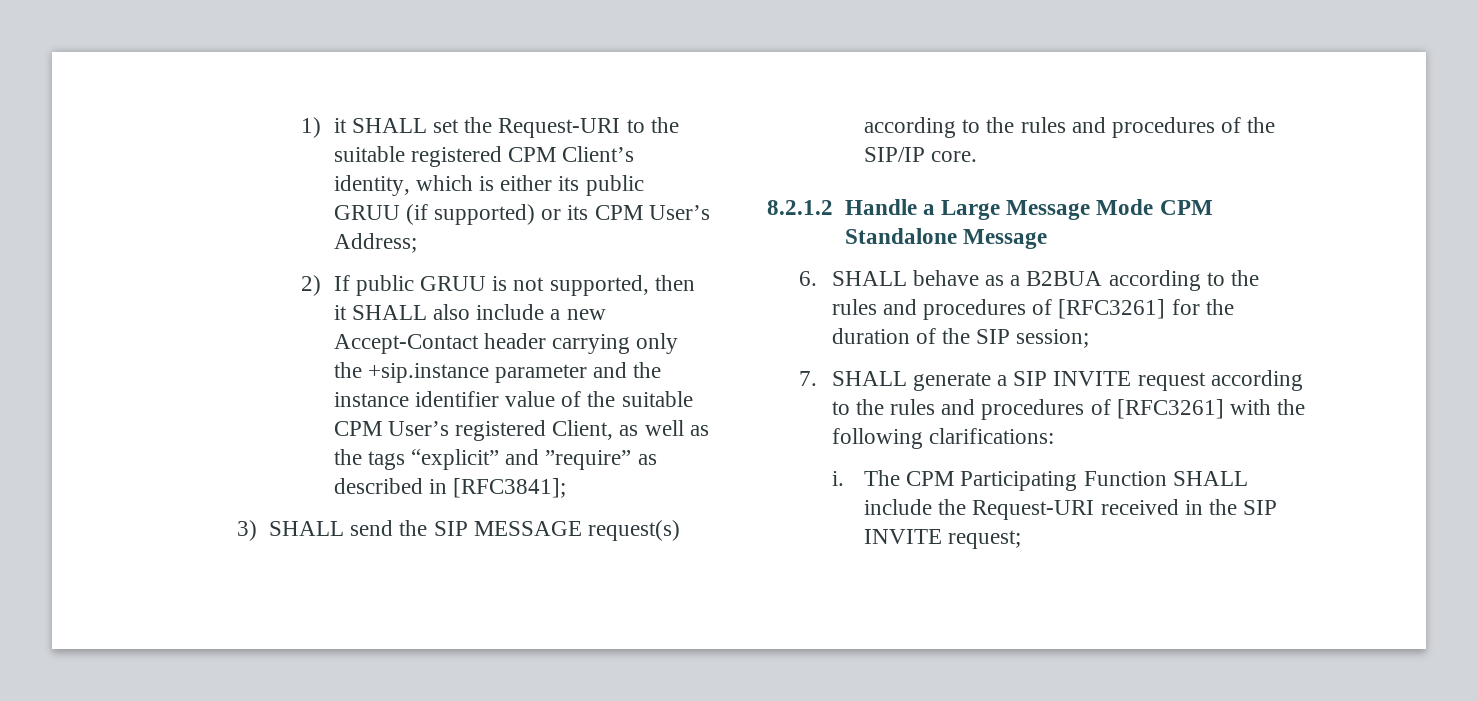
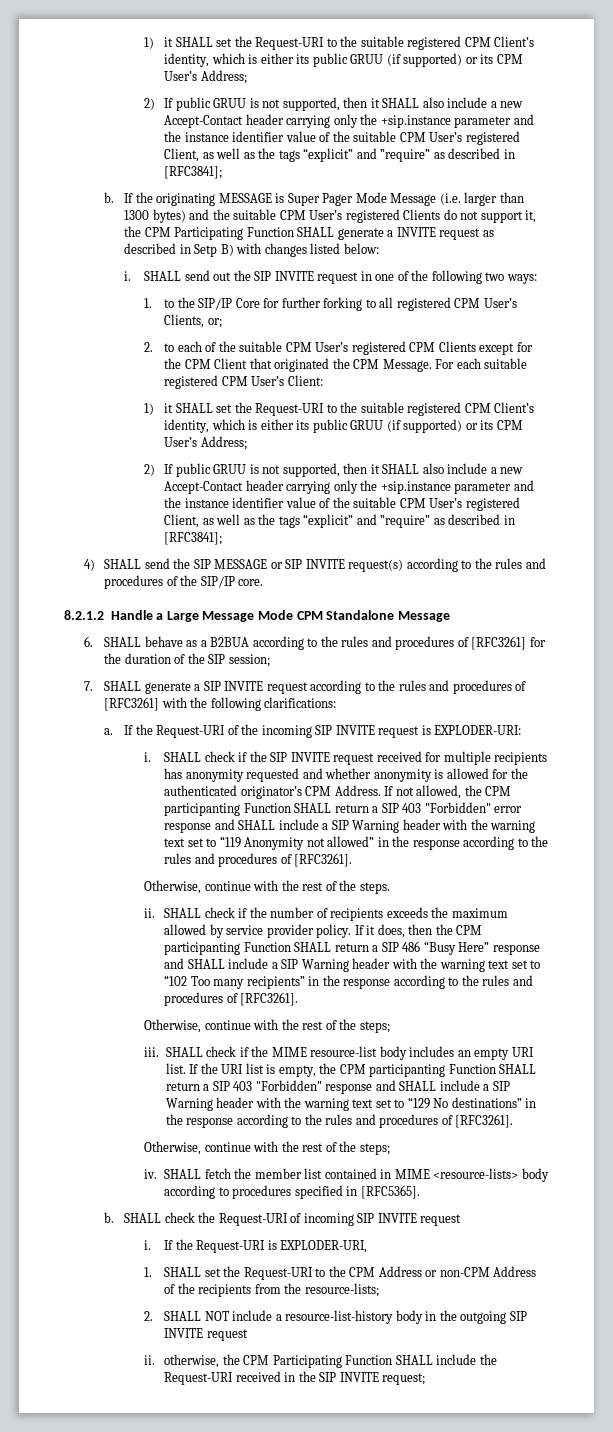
- 3) SHALL send the SIP MESSAGE request(s) according to the rules and procedures of the SIP/IP core.
+ b. If the originating MESSAGE is Super Pager Mode Message (i.e. larger than 1300 bytes) and the suitable CPM User’s registered Clients do not support it, the CPM Participating Function SHALL generate a INVITE request as described in Setp B) with changes listed below:
+ i. SHALL send out the SIP INVITE request in one of the following two ways:
+ 1. to the SIP/IP Core for further forking to all registered CPM User’s Clients, or;
+ 2. to each of the suitable CPM User’s registered CPM Clients except for the CPM Client that originated the CPM Message. For each suitable registered CPM User’s Client:
+ 1) it SHALL set the Request-URI to the suitable registered CPM Client’s identity, which is either its public GRUU (if supported) or its CPM User’s Address;
+ 2) If public GRUU is not supported, then it SHALL also include a new Accept-Contact header carrying only the +sip.instance parameter and the instance identifier value of the suitable CPM User’s registered Client, as well as the tags “explicit” and ”require” as described in [RFC3841];
+ 4) SHALL send the SIP MESSAGE or SIP INVITE request(s) according to the rules and procedures of the SIP/IP core.
- i. The CPM Participating Function SHALL include the Request-URI received in the SIP INVITE request;
+ a. If the Request-URI of the incoming SIP INVITE request is EXPLODER-URI:
+ i. SHALL check if the SIP INVITE request received for multiple recipients has anonymity requested and whether anonymity is allowed for the authenticated originator’s CPM Address. If not allowed, the CPM participanting Function SHALL return a SIP 403 "Forbidden" error response and SHALL include a SIP Warning header with the warning text set to “119 Anonymity not allowed” in the response according to the rules and procedures of [RFC3261].
+ Otherwise, continue with the rest of the steps.
+ ii. SHALL check if the number of recipients exceeds the maximum allowed by service provider policy. If it does, then the CPM participanting Function SHALL return a SIP 486 “Busy Here” response and SHALL include a SIP Warning header with the warning text set to “102 Too many recipients” in the response according to the rules and procedures of [RFC3261].
+ Otherwise, continue with the rest of the steps;
+ iii. SHALL check if the MIME resource-list body includes an empty URI list. If the URI list is empty, the CPM participanting Function SHALL return a SIP 403 "Forbidden" response and SHALL include a SIP Warning header with the warning text set to “129 No destinations” in the response according to the rules and procedures of [RFC3261].
+ Otherwise, continue with the rest of the steps;
+ iv. SHALL fetch the member list contained in MIME <resource-lists> body according to procedures specified in [RFC5365].
+ b. SHALL check the Request-URI of incoming SIP INVITE request
+ i. If the Request-URI is EXPLODER-URI,
+ 1. SHALL set the Request-URI to the CPM Address or non-CPM Address of the recipients from the resource-lists;
+ 2. SHALL NOT include a resource-list-history body in the outgoing SIP INVITE request
+ ii. otherwise, the CPM Participating Function SHALL include the Request-URI received in the SIP INVITE request;

